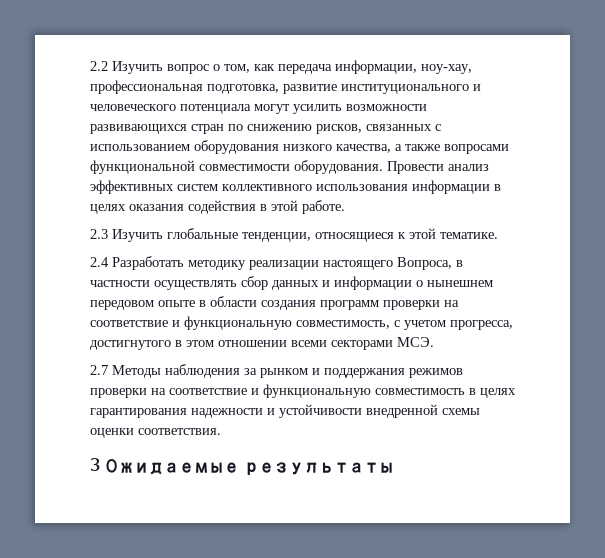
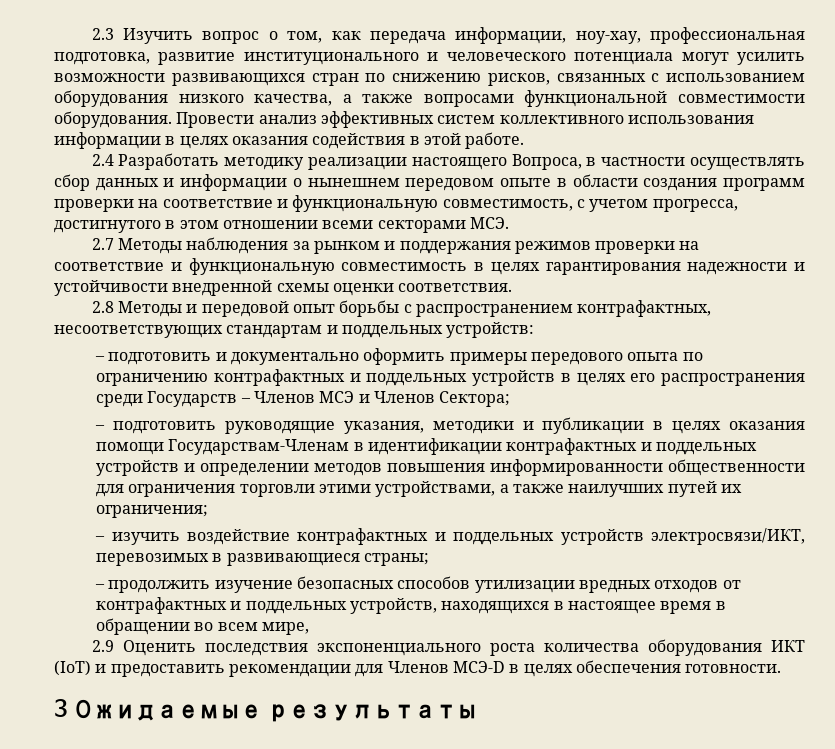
- 2.2 Изучить вопрос о том, как передача информации, ноу-хау, профессиональная подготовка, развитие институционального и человеческого потенциала могут усилить возможности развивающихся стран по снижению рисков, связанных с использованием оборудования низкого качества, а также вопросами функциональной совместимости оборудования.
+ 2.3 Изучить вопрос о том, как передача информации, ноу-хау, профессиональная подготовка, развитие институционального и человеческого потенциала могут усилить возможности развивающихся стран по снижению рисков, связанных с использованием оборудования низкого качества, а также вопросами функциональной совместимости оборудования.
- 2.3 Изучить глобальные тенденции, относящиеся к этой тематике.
+ 2.8 Методы и передовой опыт борьбы с распространением контрафактных, несоответствующих стандартам и поддельных устройств:
+ – подготовить и документально оформить примеры передового опыта по ограничению контрафактных и поддельных устройств в целях его распространения среди Государств – Членов МСЭ и Членов Сектора;
+ – подготовить руководящие указания, методики и публикации в целях оказания помощи Государствам-Членам в идентификации контрафактных и поддельных устройств и определении методов повышения информированности общественности для ограничения торговли этими устройствами, а также наилучших путей их ограничения;
+ – изучить воздействие контрафактных и поддельных устройств электросвязи/ИКТ, перевозимых в развивающиеся страны;
+ – продолжить изучение безопасных способов утилизации вредных отходов от контрафактных и поддельных устройств, находящихся в настоящее время в обращении во всем мире,
+ 2.9 Оценить последствия экспоненциального роста количества оборудования ИКТ (IoT) и предоставить рекомендации для Членов МСЭ-D в целях обеспечения готовности.

